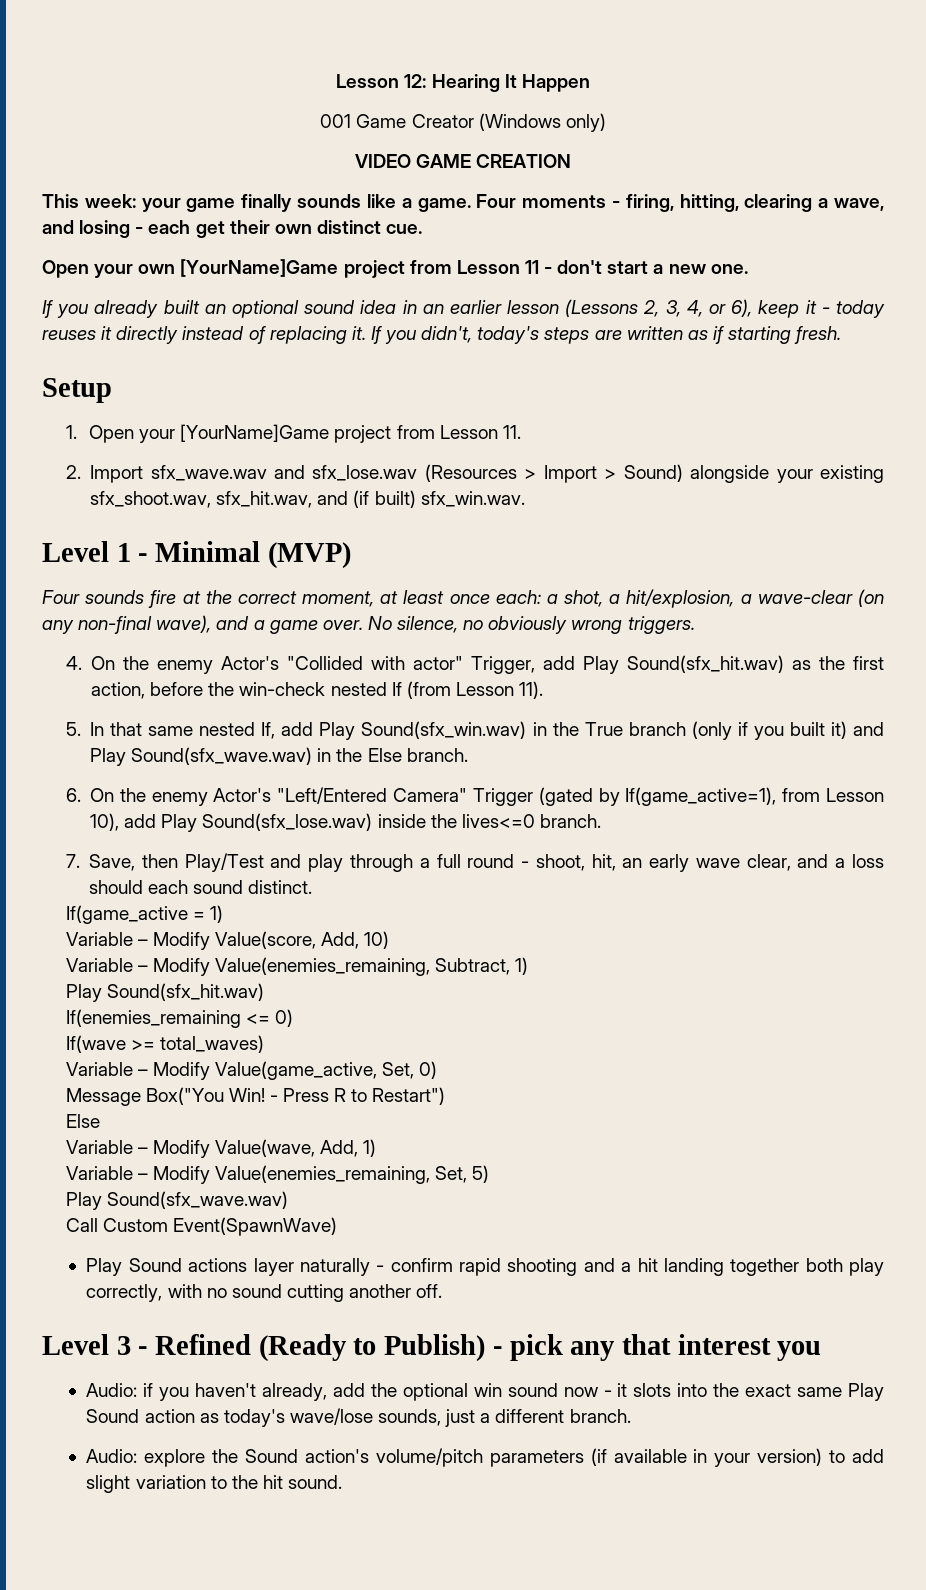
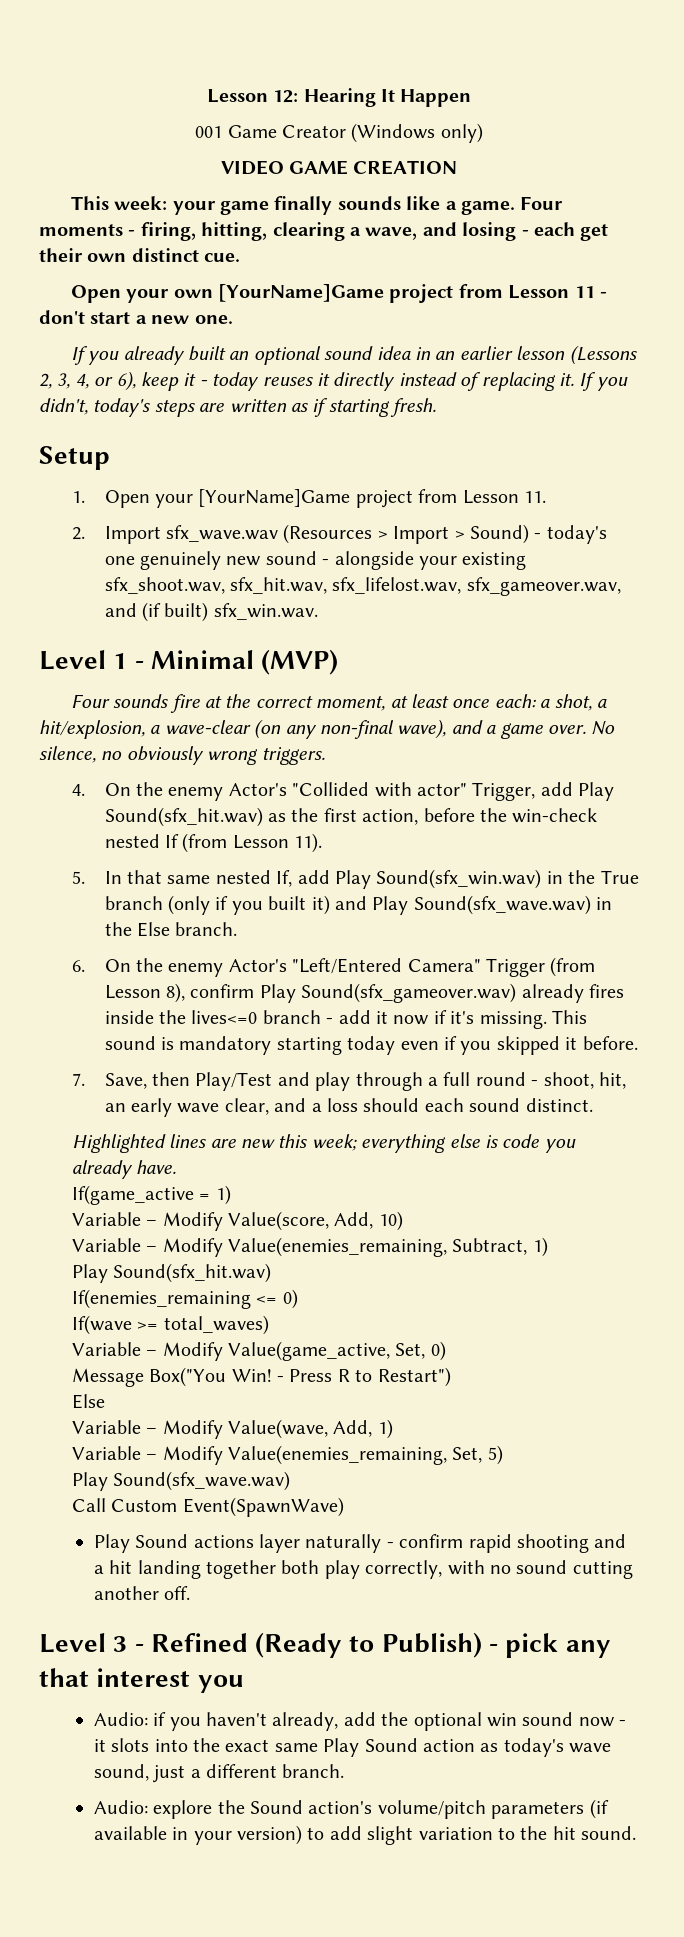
- 2. Import sfx_wave.wav and sfx_lose.wav (Resources > Import > Sound) alongside your existing sfx_shoot.wav, sfx_hit.wav, and (if built) sfx_win.wav.
+ 2. Import sfx_wave.wav (Resources > Import > Sound) - today's one genuinely new sound - alongside your existing sfx_shoot.wav, sfx_hit.wav, sfx_lifelost.wav, sfx_gameover.wav, and (if built) sfx_win.wav.
- 6. On the enemy Actor's "Left/Entered Camera" Trigger (gated by If(game_active=1), from Lesson 10), add Play Sound(sfx_lose.wav) inside the lives<=0 branch.
+ 6. On the enemy Actor's "Left/Entered Camera" Trigger (from Lesson 8), confirm Play Sound(sfx_gameover.wav) already fires inside the lives<=0 branch - add it now if it's missing. This sound is mandatory starting today even if you skipped it before.
+ Highlighted lines are new this week; everything else is code you already have.
- Audio: if you haven't already, add the optional win sound now - it slots into the exact same Play Sound action as today's wave/lose sounds, just a different branch.
+ Audio: if you haven't already, add the optional win sound now - it slots into the exact same Play Sound action as today's wave sound, just a different branch.

